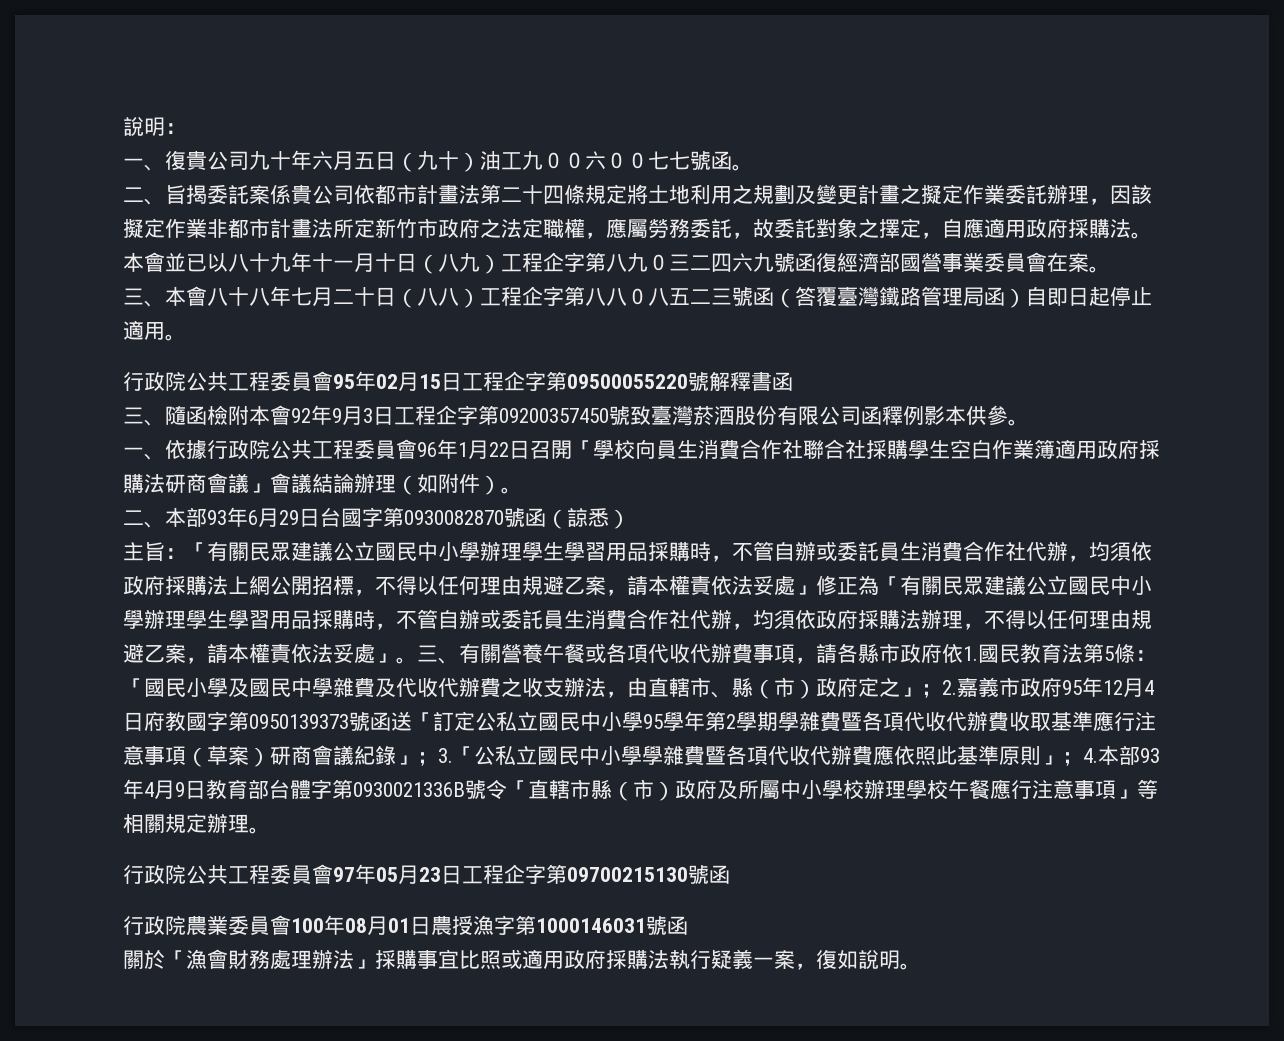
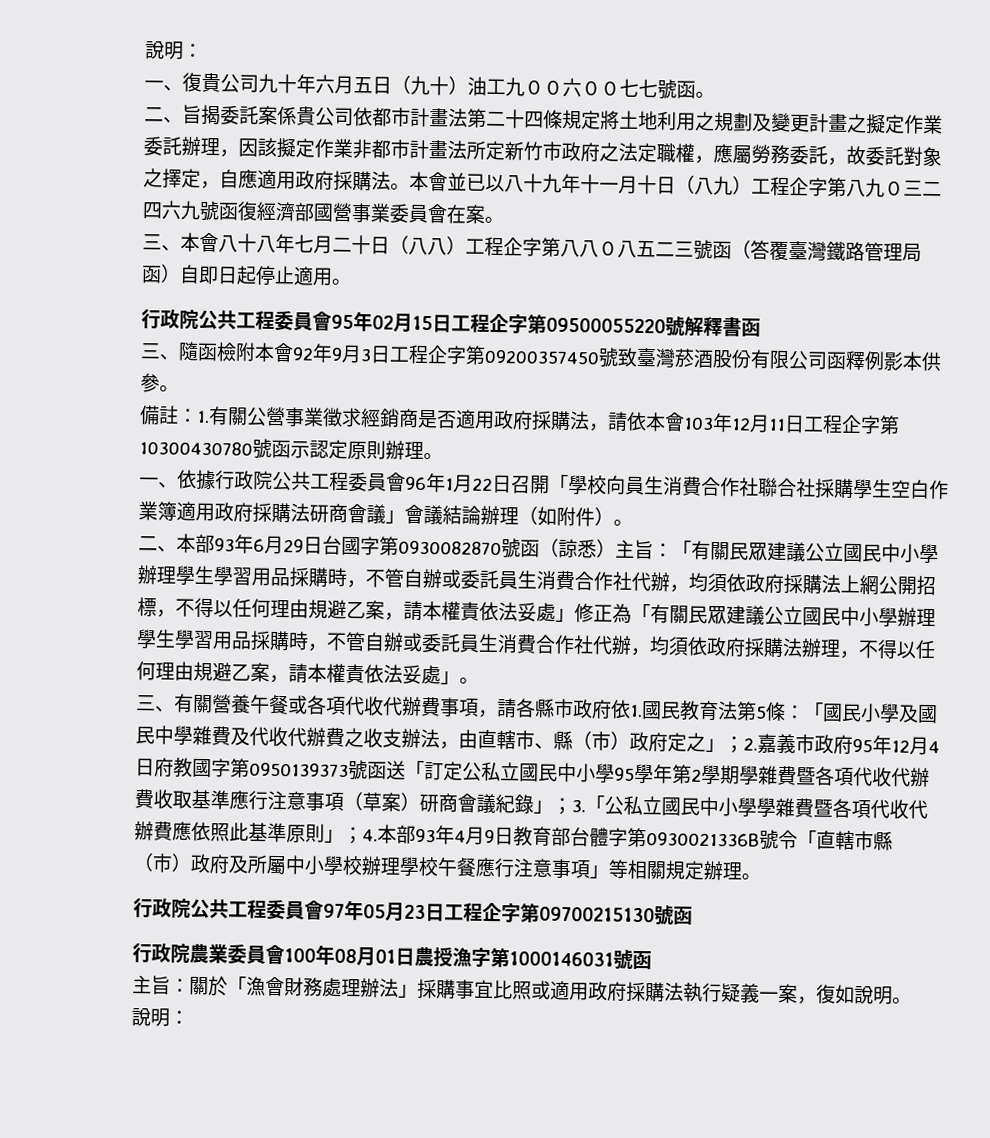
+ 備註：1.有關公營事業徵求經銷商是否適用政府採購法，請依本會103年12月11日工程企字第10300430780號函示認定原則辦理。
- 二、本部93年6月29日台國字第0930082870號函（諒悉）
- 主旨：
+ 二、本部93年6月29日台國字第0930082870號函（諒悉）主旨：
- 「有關民眾建議公立國民中小學辦理學生學習用品採購時，不管自辦或委託員生消費合作社代辦，均須依政府採購法上網公開招標，不得以任何理由規避乙案，請本權責依法妥處」修正為「有關民眾建議公立國民中小學辦理學生學習用品採購時，不管自辦或委託員生消費合作社代辦，均須依政府採購法辦理，不得以任何理由規避乙案，請本權責依法妥處」。三、有關營養午餐或各項代收代辦費事項，請各縣市政府依1.國民教育法第5條：
+ 「有關民眾建議公立國民中小學辦理學生學習用品採購時，不管自辦或委託員生消費合作社代辦，均須依政府採購法上網公開招標，不得以任何理由規避乙案，請本權責依法妥處」修正為「有關民眾建議公立國民中小學辦理學生學習用品採購時，不管自辦或委託員生消費合作社代辦，均須依政府採購法辦理，不得以任何理由規避乙案，請本權責依法妥處」。
+ 三、有關營養午餐或各項代收代辦費事項，請各縣市政府依1.國民教育法第5條：
- 關於「漁會財務處理辦法」採購事宜比照或適用政府採購法執行疑義一案，復如說明。
+ 主旨：關於「漁會財務處理辦法」採購事宜比照或適用政府採購法執行疑義一案，復如說明。
+ 說明：

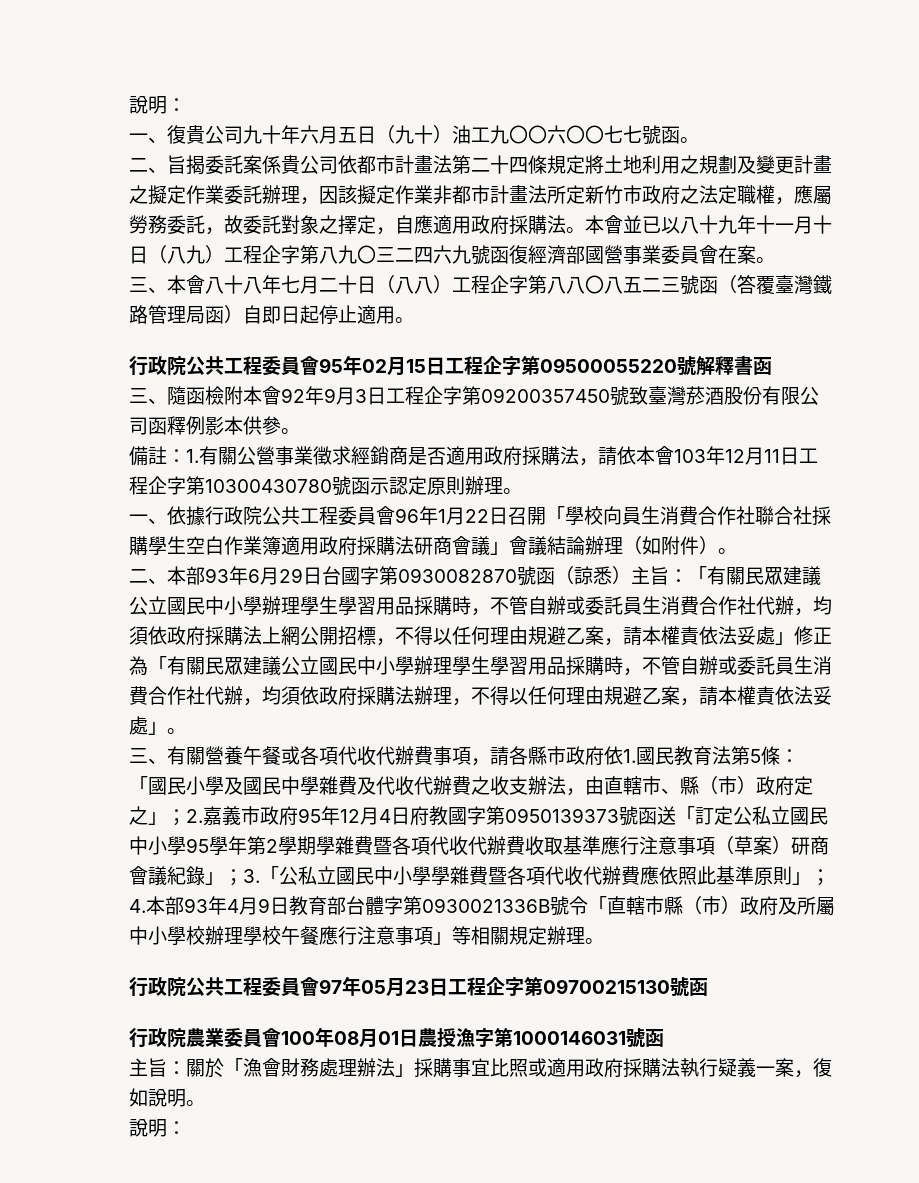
- 一、復貴公司九十年六月五日（九十）油工九００六００七七號函。
+ 一、復貴公司九十年六月五日（九十）油工九〇〇六〇〇七七號函。
- 本會並已以八十九年十一月十日（八九）工程企字第八九０三二四六九號函復經濟部國營事業委員會在案。
+ 本會並已以八十九年十一月十日（八九）工程企字第八九〇三二四六九號函復經濟部國營事業委員會在案。
- 三、本會八十八年七月二十日（八八）工程企字第八八０八五二三號函（答覆臺灣鐵路管理局函）自即日起停止適用。
+ 三、本會八十八年七月二十日（八八）工程企字第八八〇八五二三號函（答覆臺灣鐵路管理局函）自即日起停止適用。

